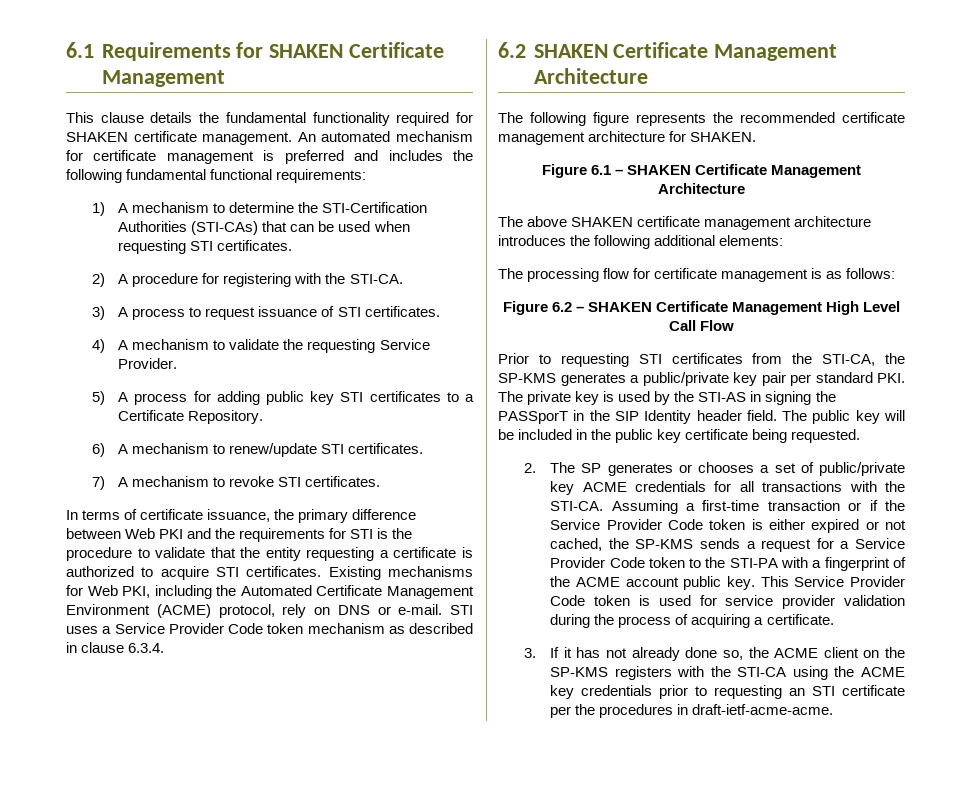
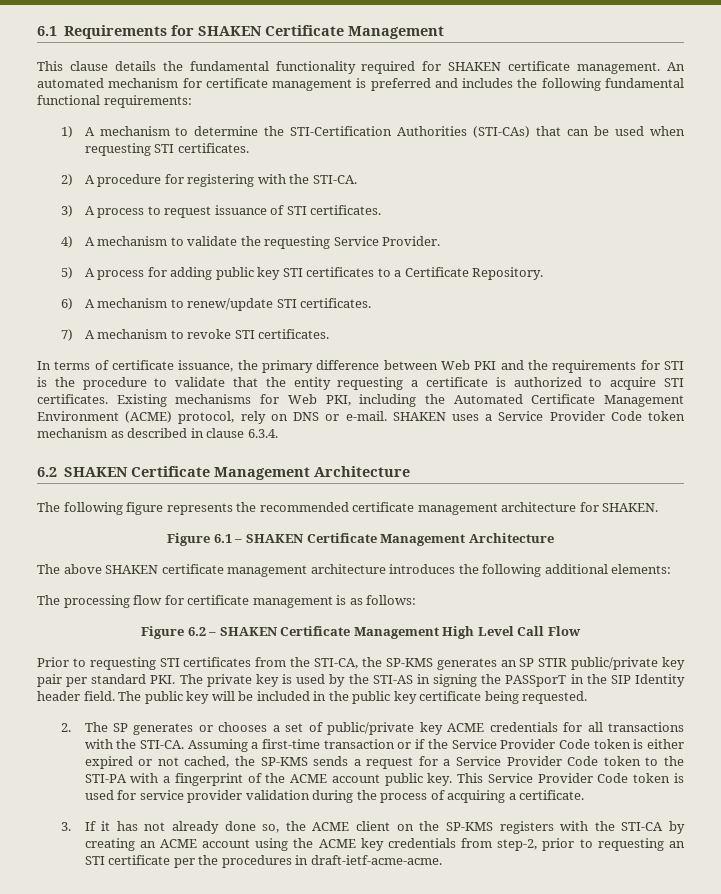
- STI uses a Service Provider Code token mechanism as described in clause 6.3.4.
+ SHAKEN uses a Service Provider Code token mechanism as described in clause 6.3.4.
- Prior to requesting STI certificates from the STI-CA, the SP-KMS generates a public/private key pair per standard PKI. The private key is used by the STI-AS in signing the PASSporT in the SIP Identity header field.
+ Prior to requesting STI certificates from the STI-CA, the SP-KMS generates an SP STIR public/private key pair per standard PKI. The private key is used by the STI-AS in signing the PASSporT in the SIP Identity header field.
- 3. If it has not already done so, the ACME client on the SP-KMS registers with the STI-CA using the ACME key credentials prior to requesting an STI certificate per the procedures in draft-ietf-acme-acme.
+ 3. If it has not already done so, the ACME client on the SP-KMS registers with the STI-CA by creating an ACME account using the ACME key credentials from step-2, prior to requesting an STI certificate per the procedures in draft-ietf-acme-acme.

